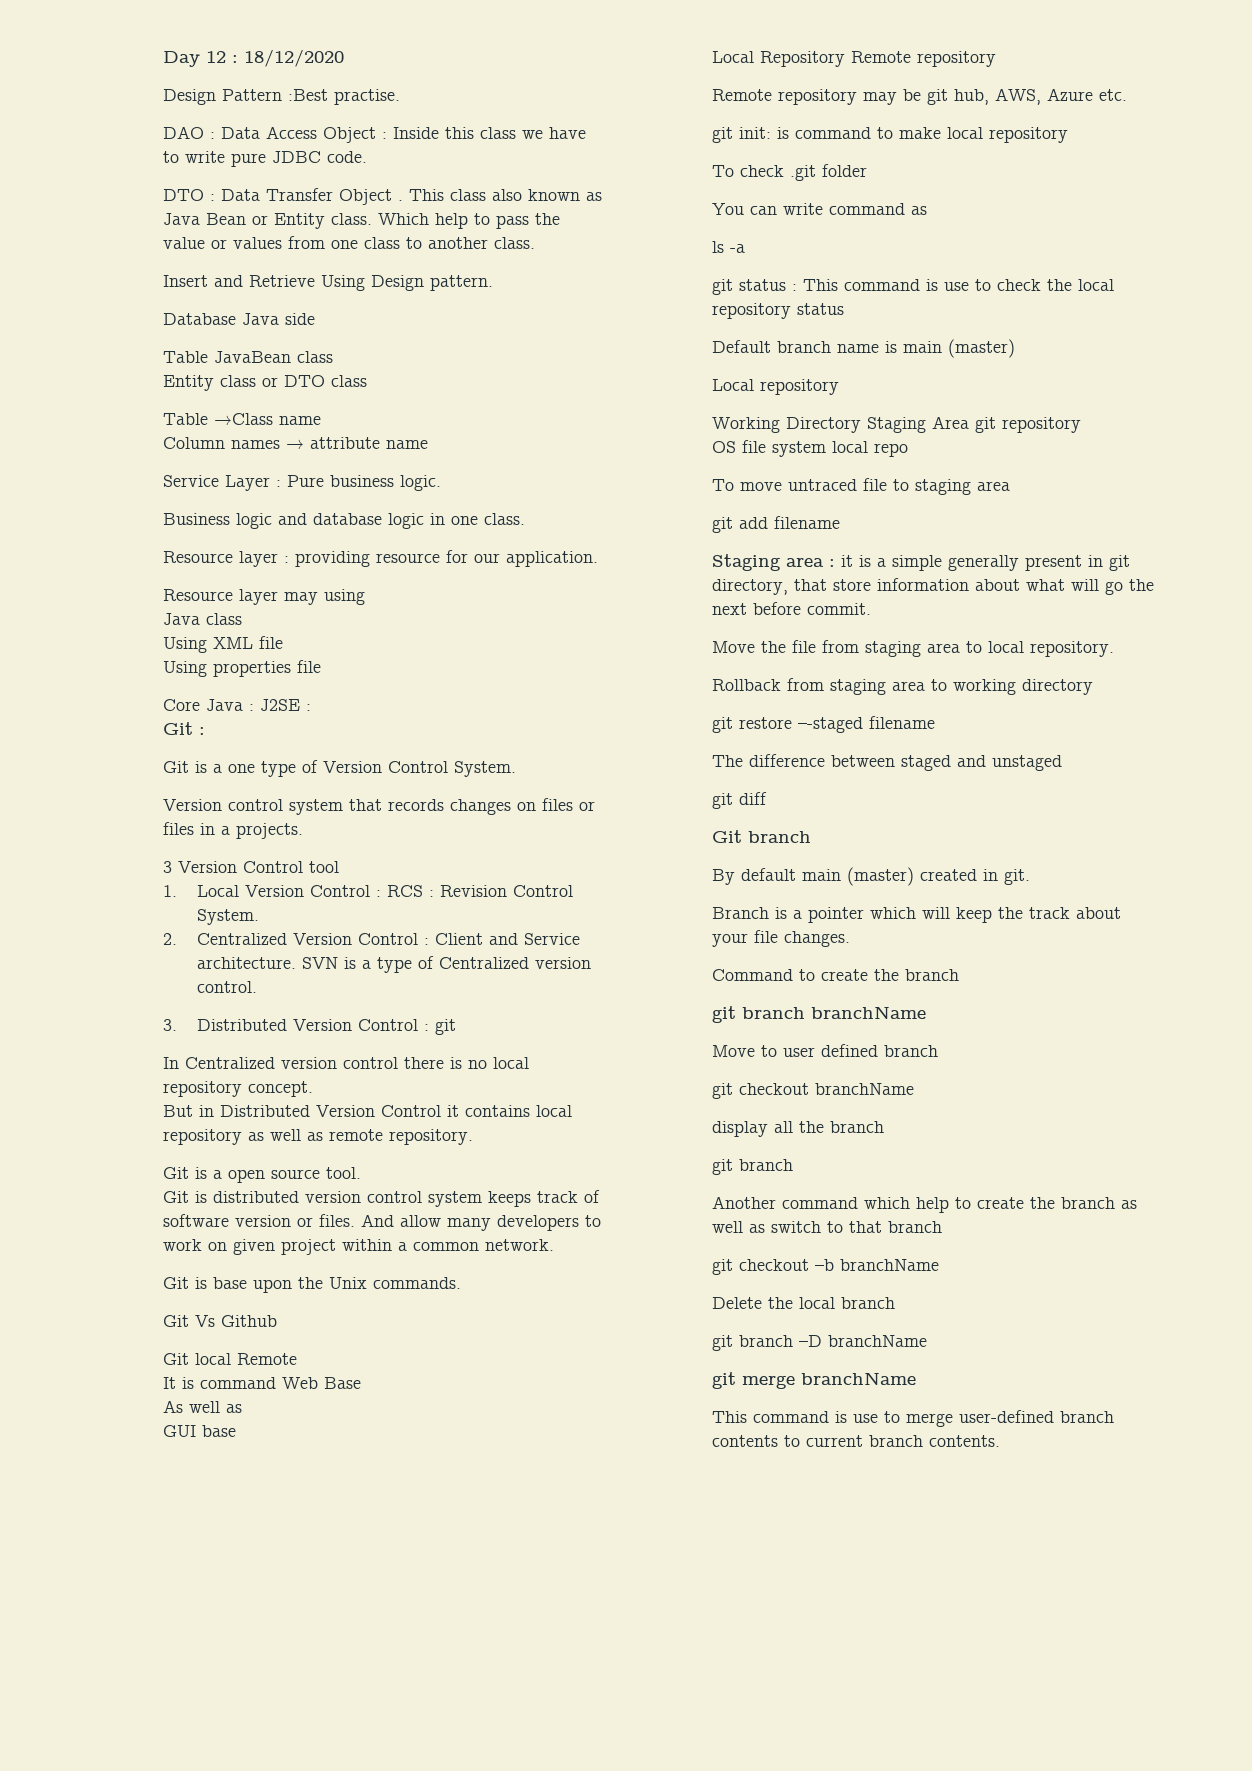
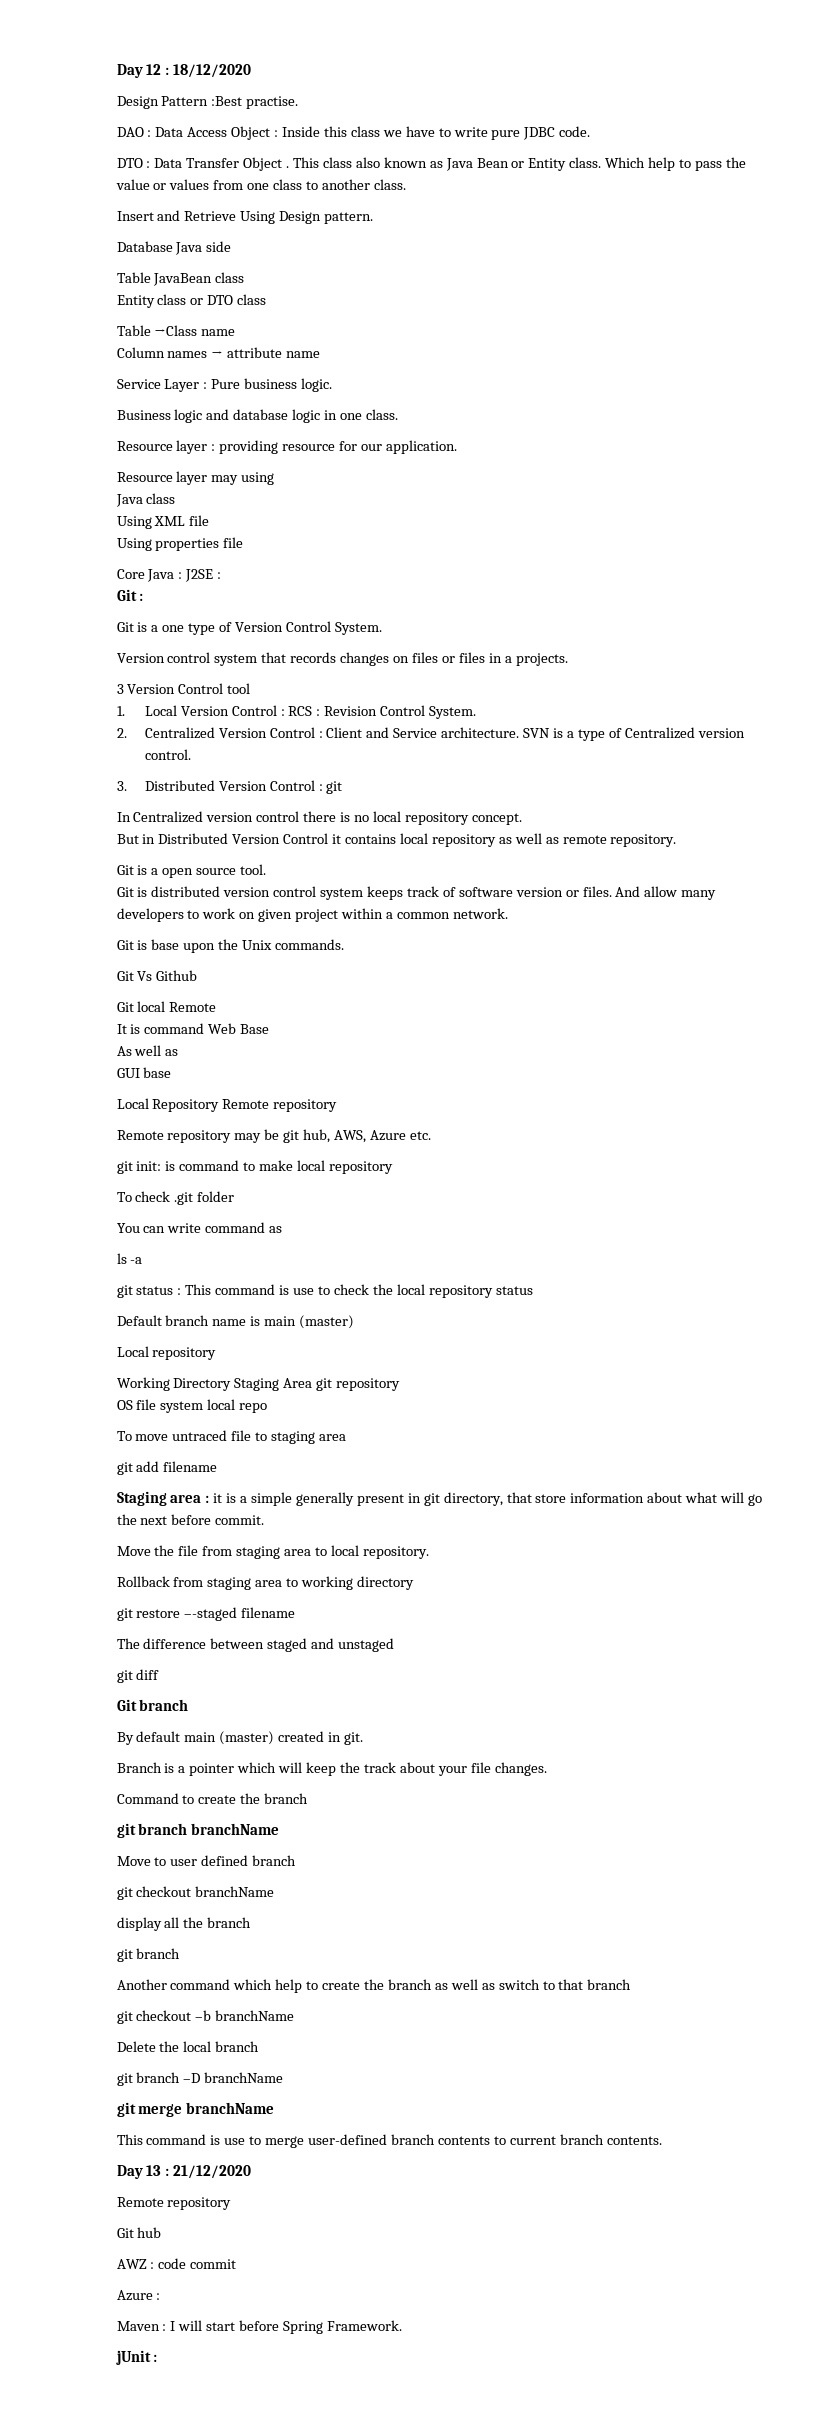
+ Day 13 : 21/12/2020
+ Remote repository
+ Git hub
+ AWZ : code commit
+ Azure :
+ Maven : I will start before Spring Framework.
+ jUnit :

